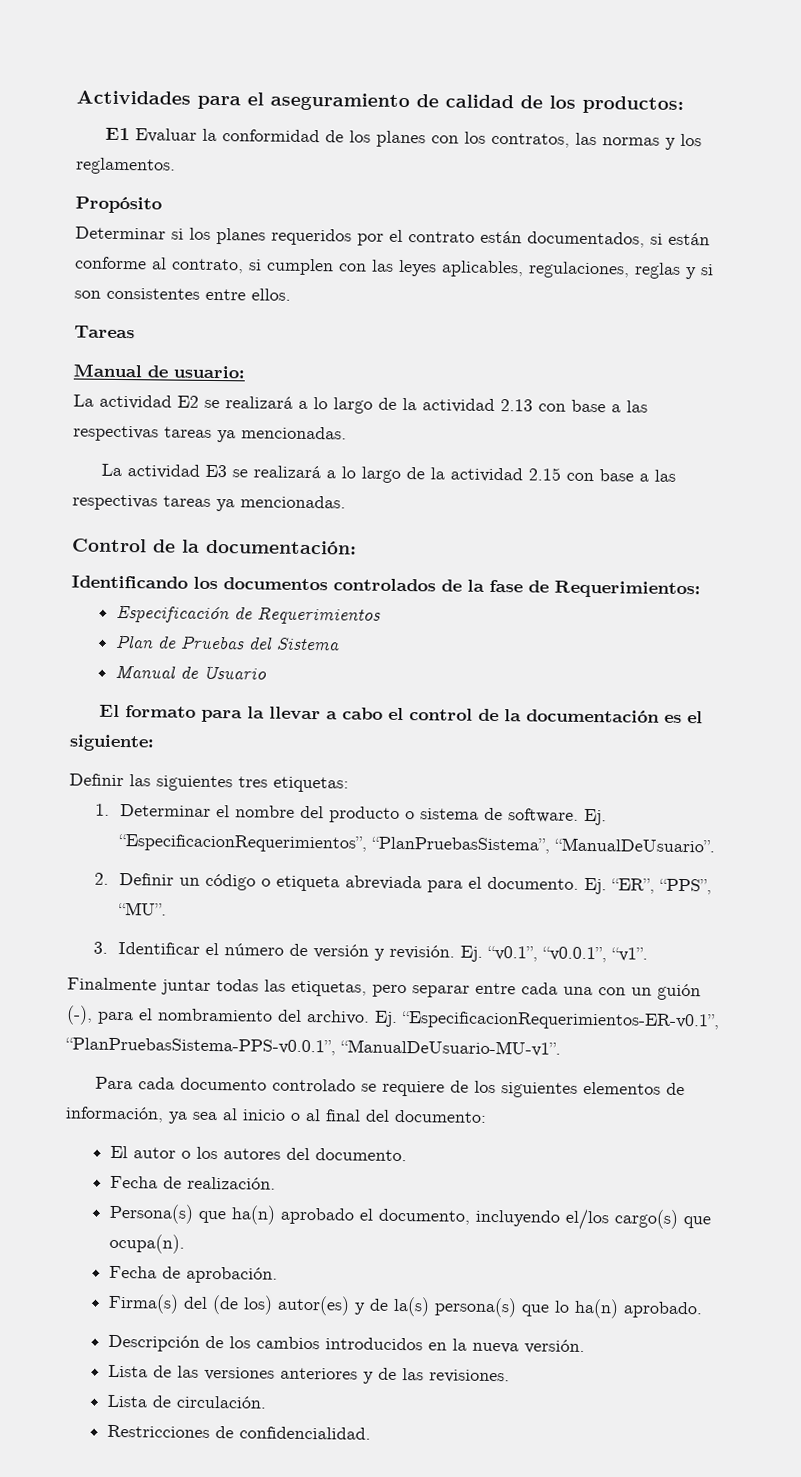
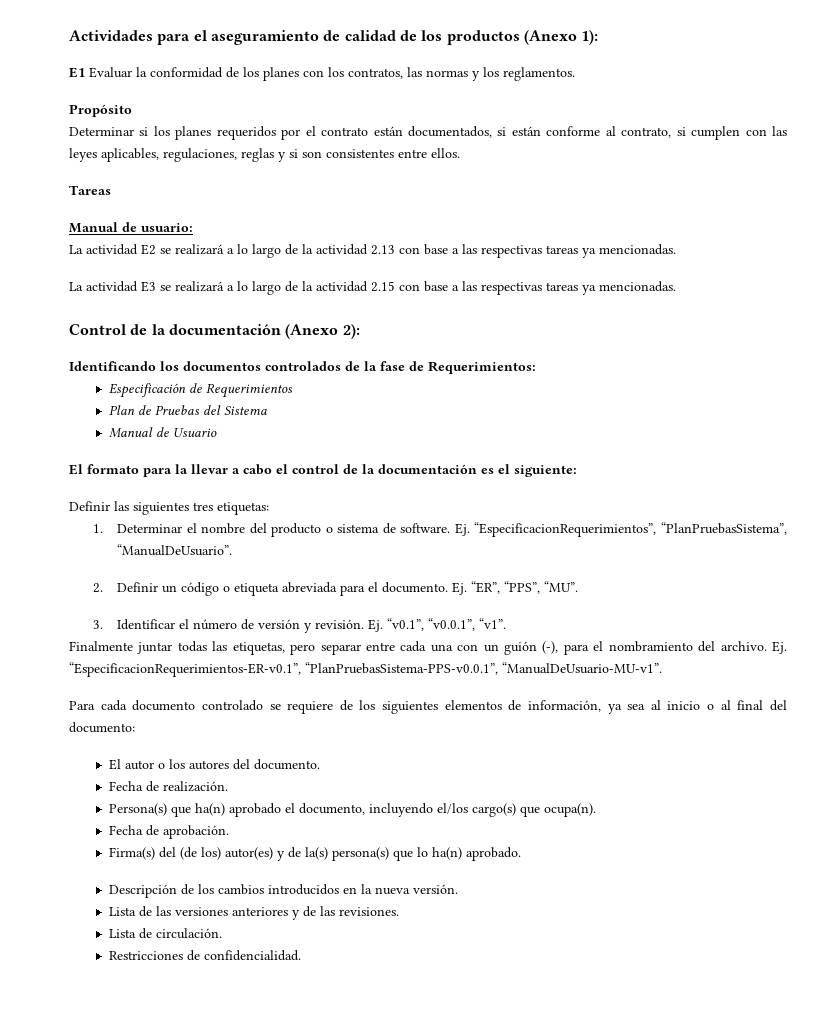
- Actividades para el aseguramiento de calidad de los productos:
+ Actividades para el aseguramiento de calidad de los productos (Anexo 1):
- Control de la documentación:
+ Control de la documentación (Anexo 2):

